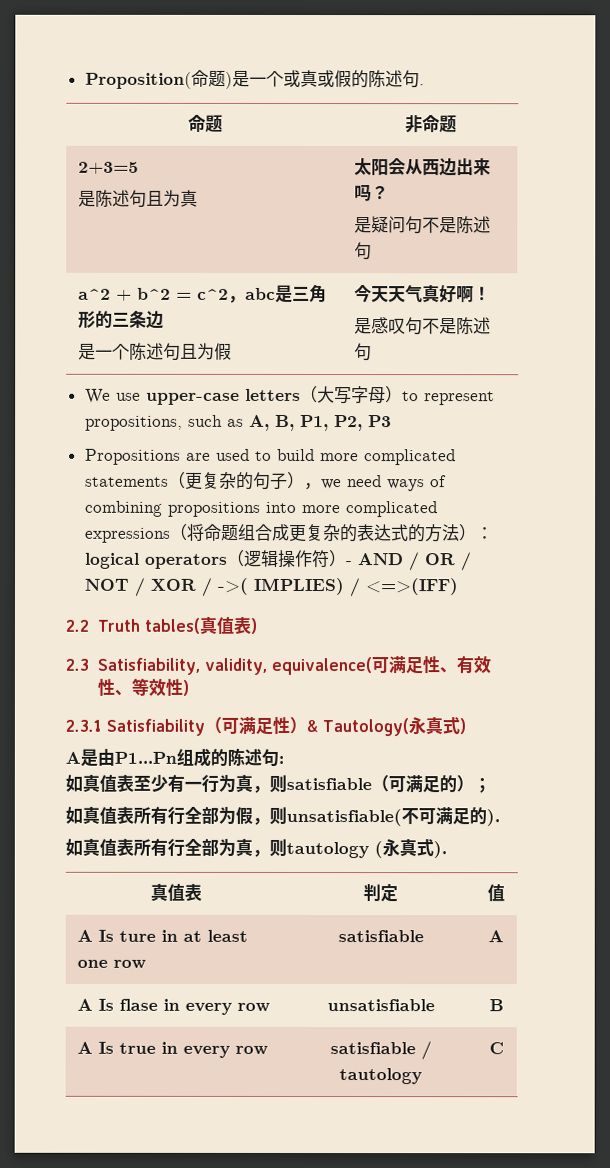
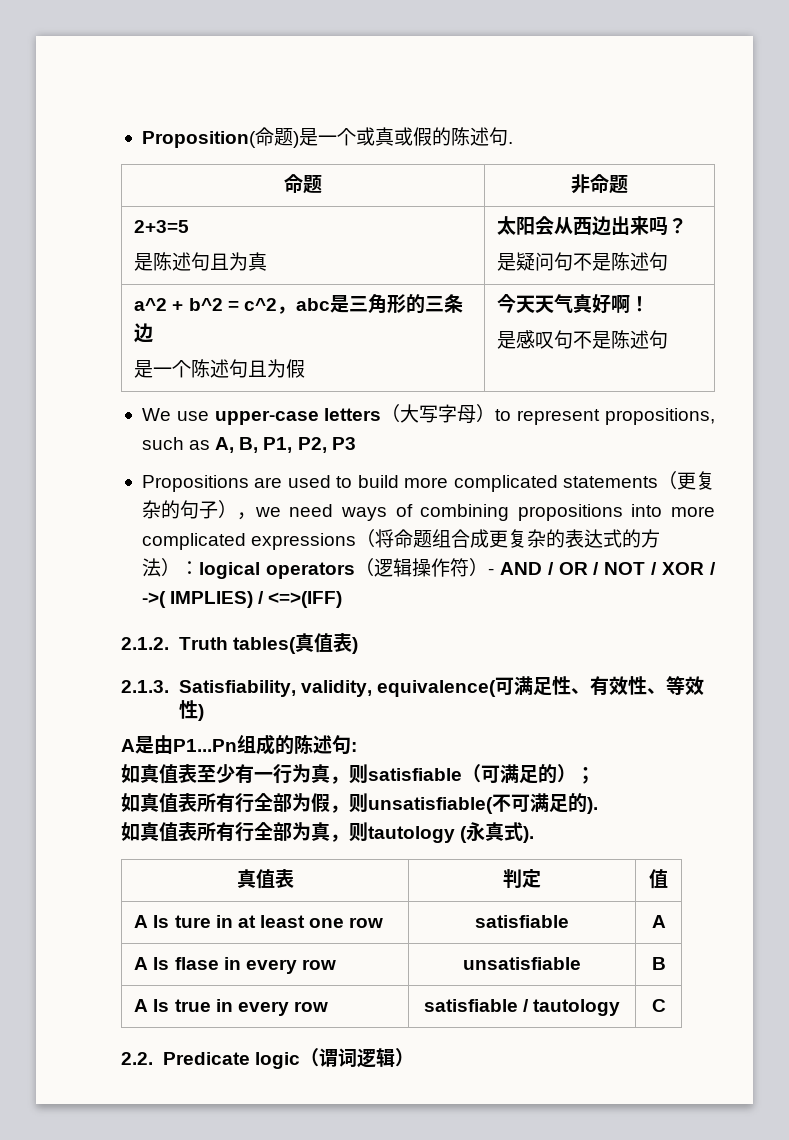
- 2.2 Truth tables(真值表)
+ 2.1.2. Truth tables(真值表)
- 2.3 Satisfiability, validity, equivalence(可满足性、有效性、等效性)
+ 2.1.3. Satisfiability, validity, equivalence(可满足性、有效性、等效性)
- 2.3.1 Satisfiability（可满足性）& Tautology(永真式)
+ 2.2. Predicate logic（谓词逻辑）

